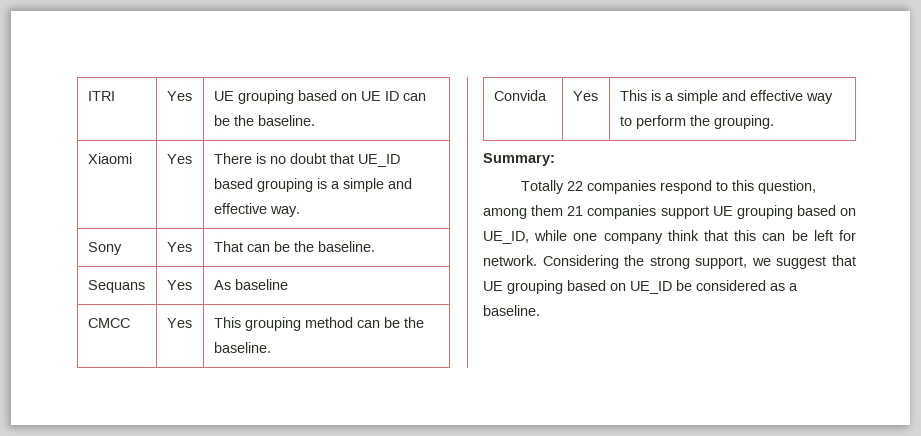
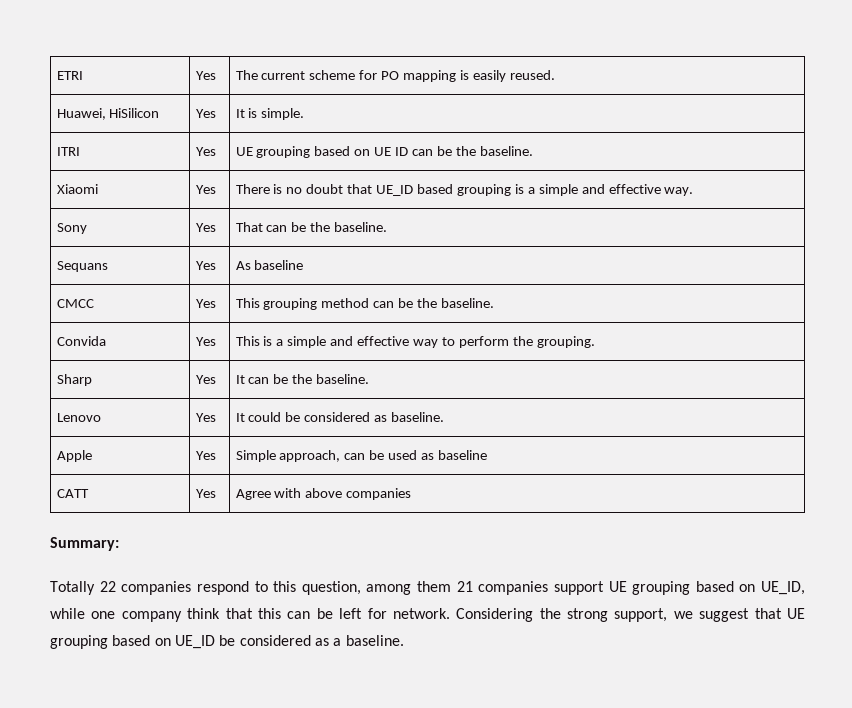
+ ETRI | Yes | The current scheme for PO mapping is easily reused.
+ Huawei, HiSilicon | Yes | It is simple.
+ Sharp | Yes | It can be the baseline.
+ Lenovo | Yes | It could be considered as baseline.
+ Apple | Yes | Simple approach, can be used as baseline
+ CATT | Yes | Agree with above companies

